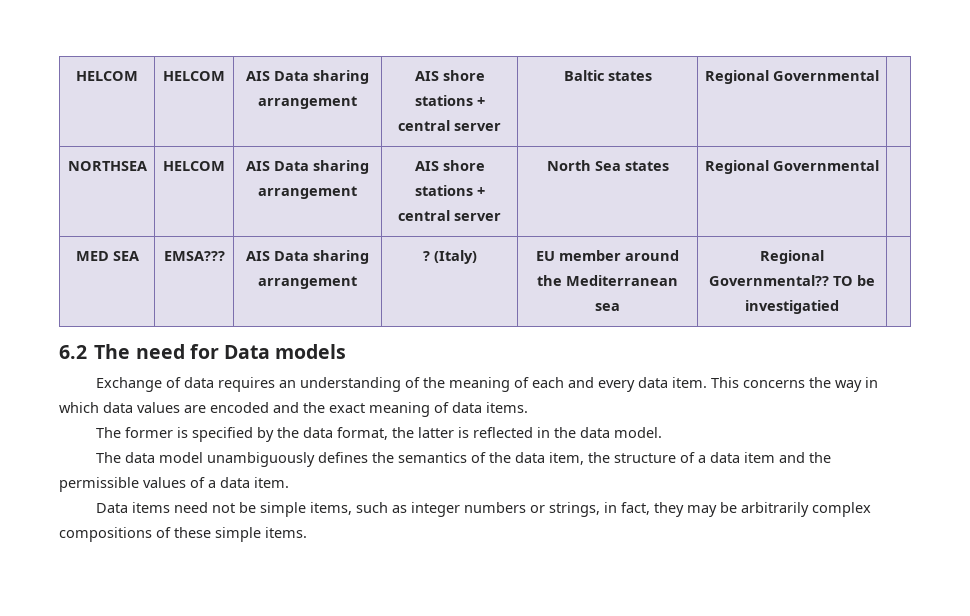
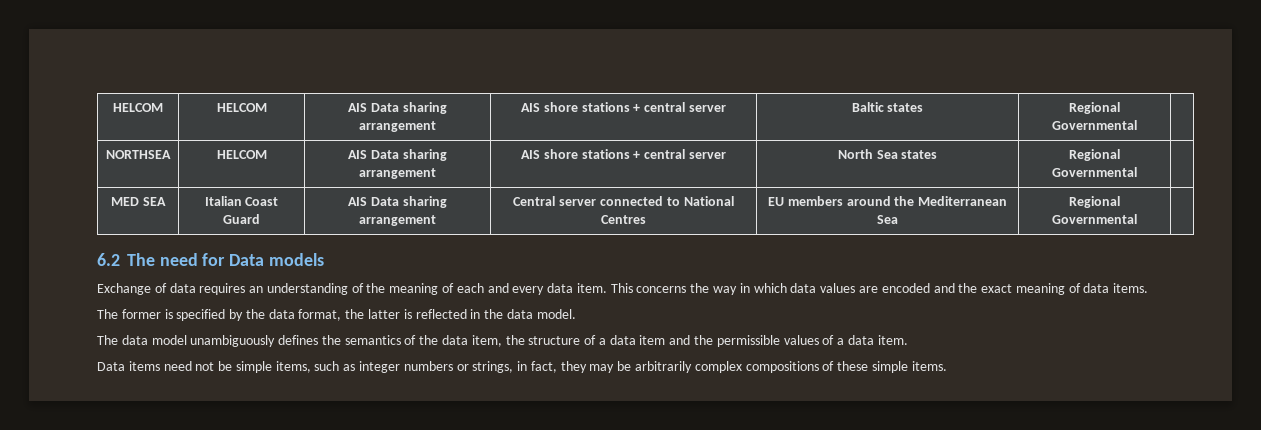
- MED SEA | EMSA??? | AIS Data sharing arrangement | ? (Italy) | EU member around the Mediterranean sea | Regional Governmental?? TO be investigatied |
+ MED SEA | Italian Coast Guard | AIS Data sharing arrangement | Central server connected to National Centres | EU members around the Mediterranean Sea | Regional Governmental |

